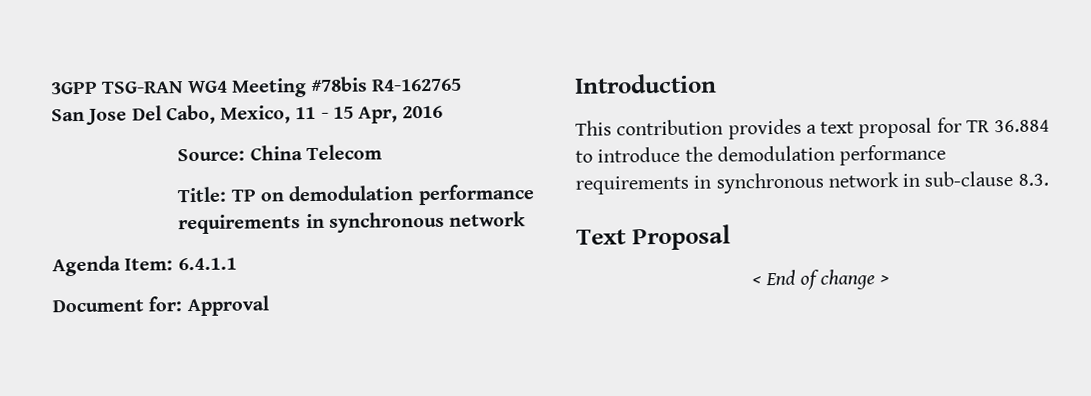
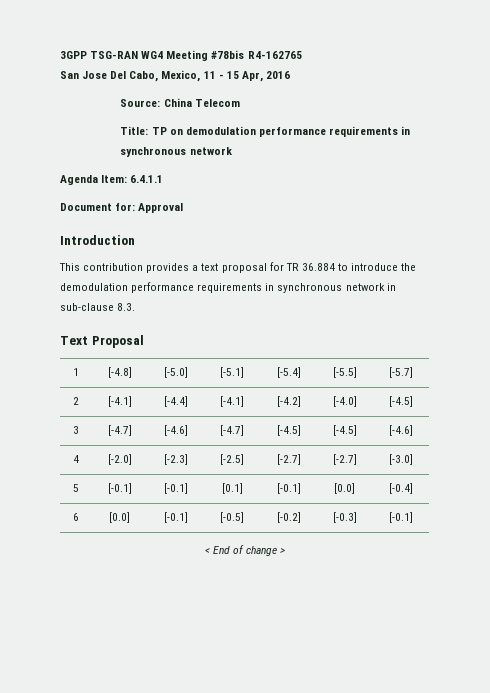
+ 1 | [-4.8] | [-5.0] | [-5.1] | [-5.4] | [-5.5] | [-5.7]
+ 2 | [-4.1] | [-4.4] | [-4.1] | [-4.2] | [-4.0] | [-4.5]
+ 3 | [-4.7] | [-4.6] | [-4.7] | [-4.5] | [-4.5] | [-4.6]
+ 4 | [-2.0] | [-2.3] | [-2.5] | [-2.7] | [-2.7] | [-3.0]
+ 5 | [-0.1] | [-0.1] | [0.1] | [-0.1] | [0.0] | [-0.4]
+ 6 | [0.0] | [-0.1] | [-0.5] | [-0.2] | [-0.3] | [-0.1]

